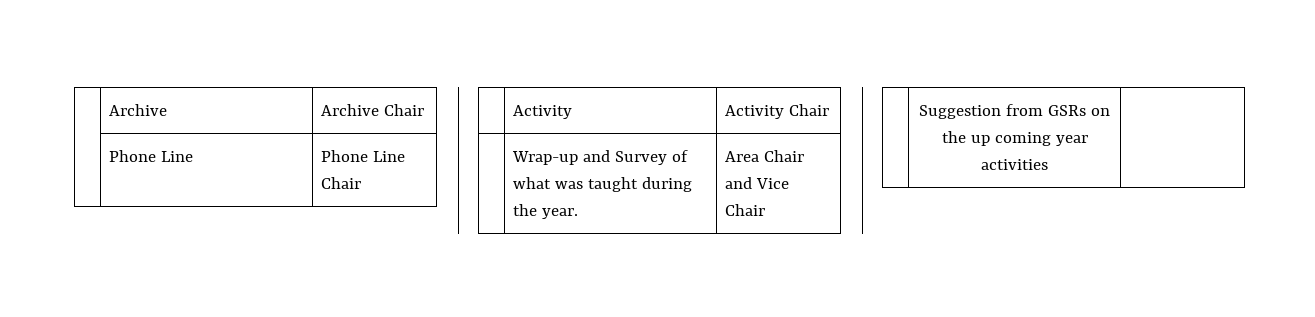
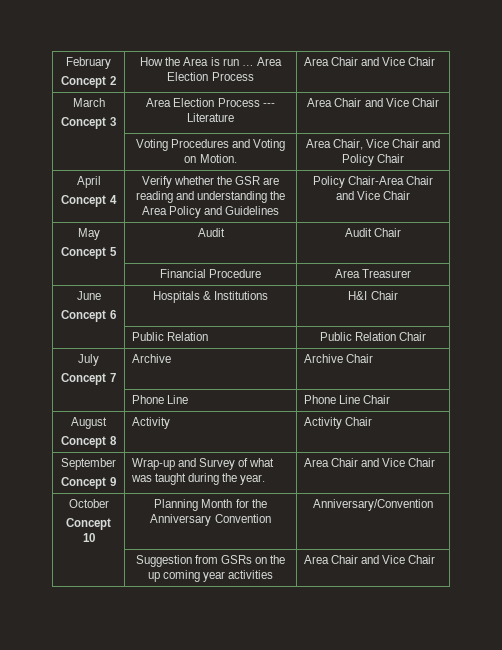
- | Archive | Archive Chair
+ February
+ Concept 2 | How the Area is run … Area Election Process | Area Chair and Vice Chair
+ March
+ Concept 3 | Area Election Process --- Literature | Area Chair and Vice Chair
+ | Voting Procedures and Voting on Motion. | Area Chair, Vice Chair and Policy Chair
+ April
+ Concept 4 | Verify whether the GSR are reading and understanding the Area Policy and Guidelines | Policy Chair-Area Chair and Vice Chair
+ May
+ Concept 5 | Audit | Audit Chair
+ | Financial Procedure | Area Treasurer
+ June
+ Concept 6 | Hospitals & Institutions | H&I Chair
+ | Public Relation | Public Relation Chair
+ July
+ Concept 7 | Archive | Archive Chair
- | Activity | Activity Chair
+ August
+ Concept 8 | Activity | Activity Chair
- | Wrap-up and Survey of what was taught during the year. | Area Chair and Vice Chair
+ September
+ Concept 9 | Wrap-up and Survey of what was taught during the year. | Area Chair and Vice Chair
+ October
+ Concept 10 | Planning Month for the Anniversary Convention | Anniversary/Convention
- | Suggestion from GSRs on the up coming year activities |
+ | Suggestion from GSRs on the up coming year activities | Area Chair and Vice Chair

